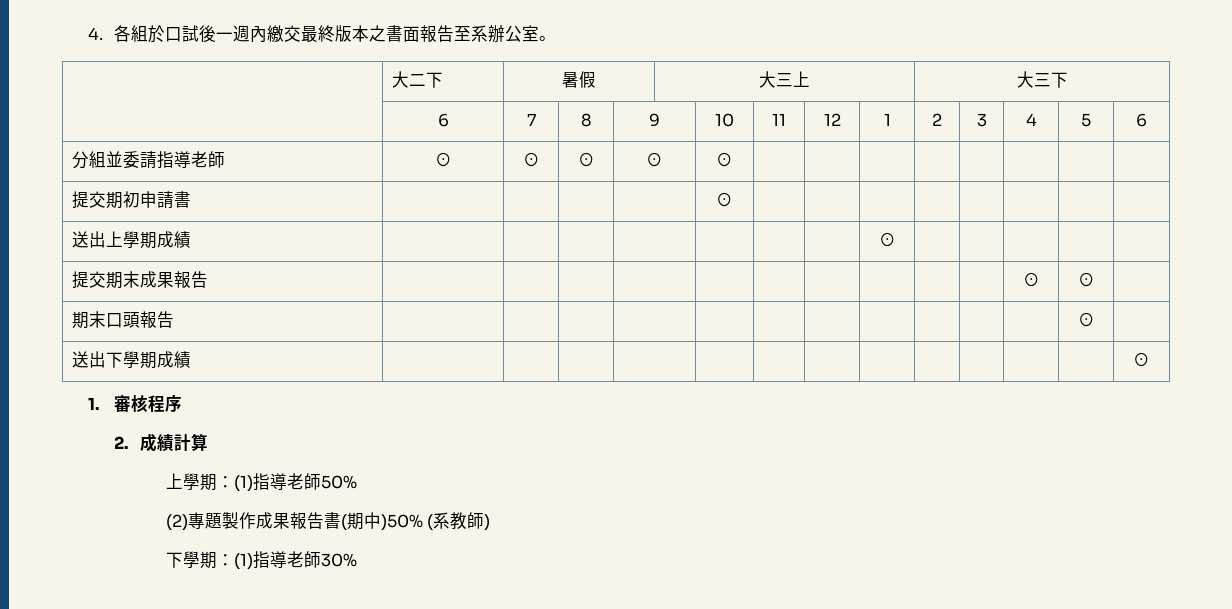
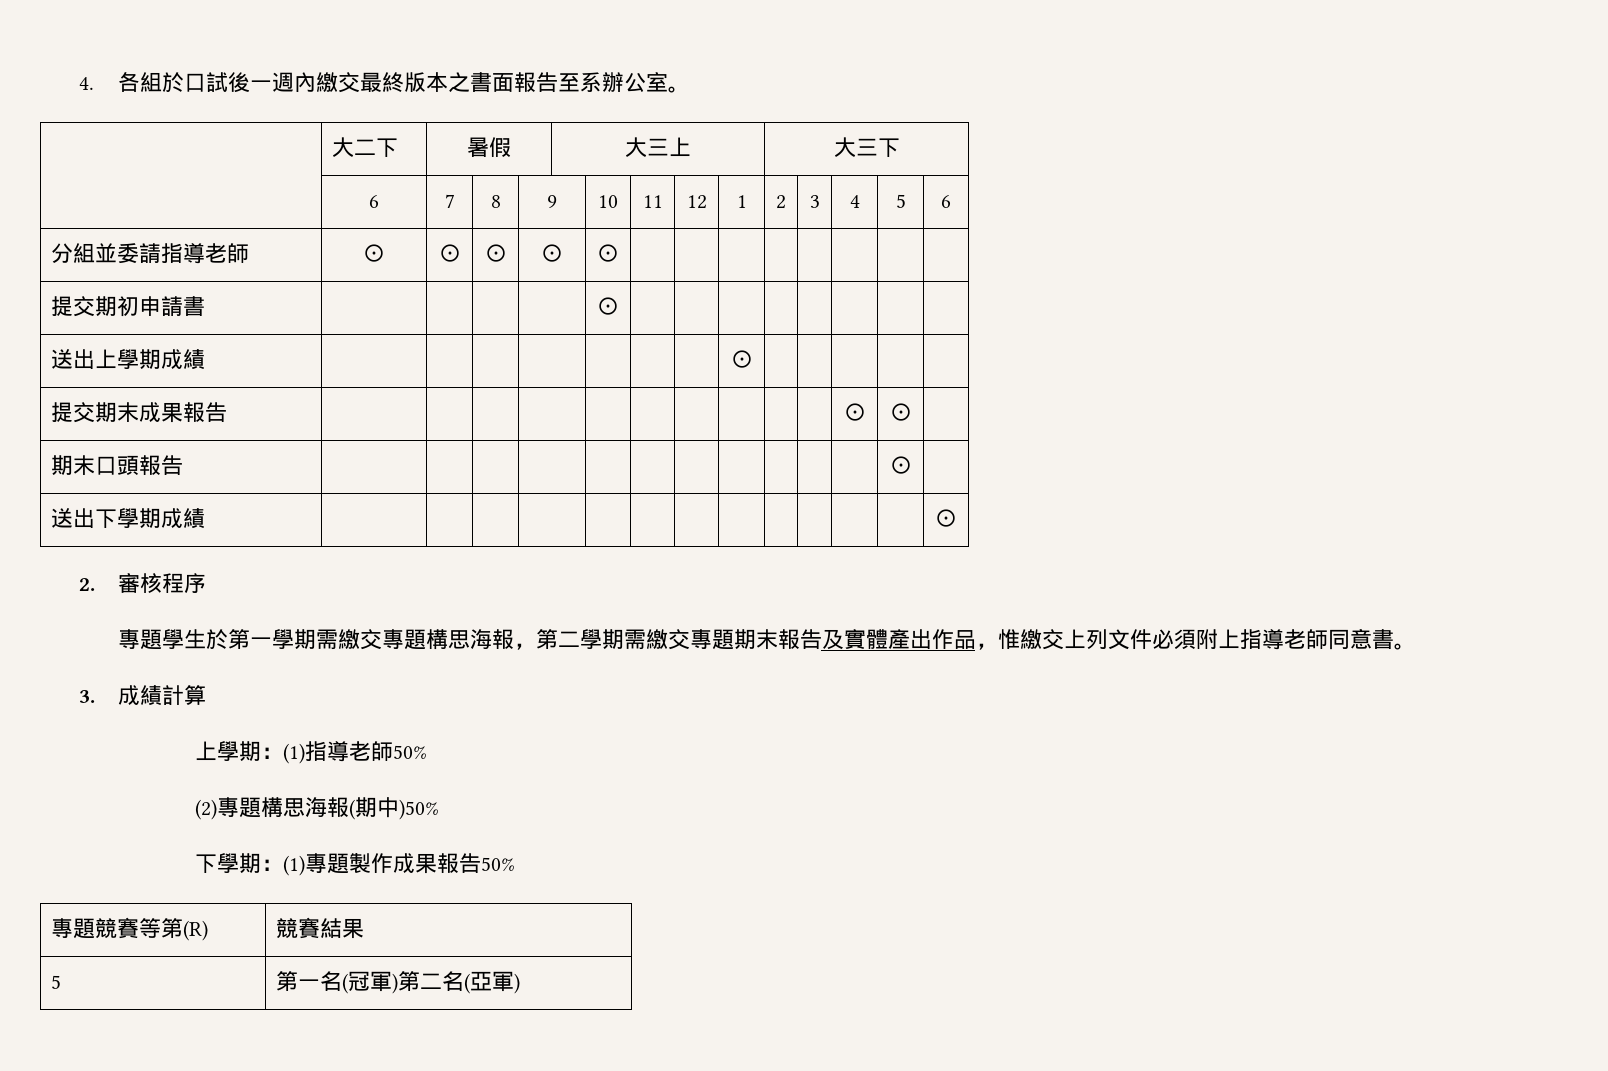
- 1.審核程序
+ 2.審核程序
- 2.成績計算
+ 專題學生於第一學期需繳交專題構思海報，第二學期需繳交專題期末報告及實體產出作品，惟繳交上列文件必須附上指導老師同意書。
+ 3.成績計算
- (2)專題製作成果報告書(期中)50% (系教師)
- 下學期：(1)指導老師30%
+ (2)專題構思海報(期中)50%
+ 下學期：(1)專題製作成果報告50%
+ 專題競賽等第(R) | 競賽結果
+ 5 | 第一名(冠軍)第二名(亞軍)

